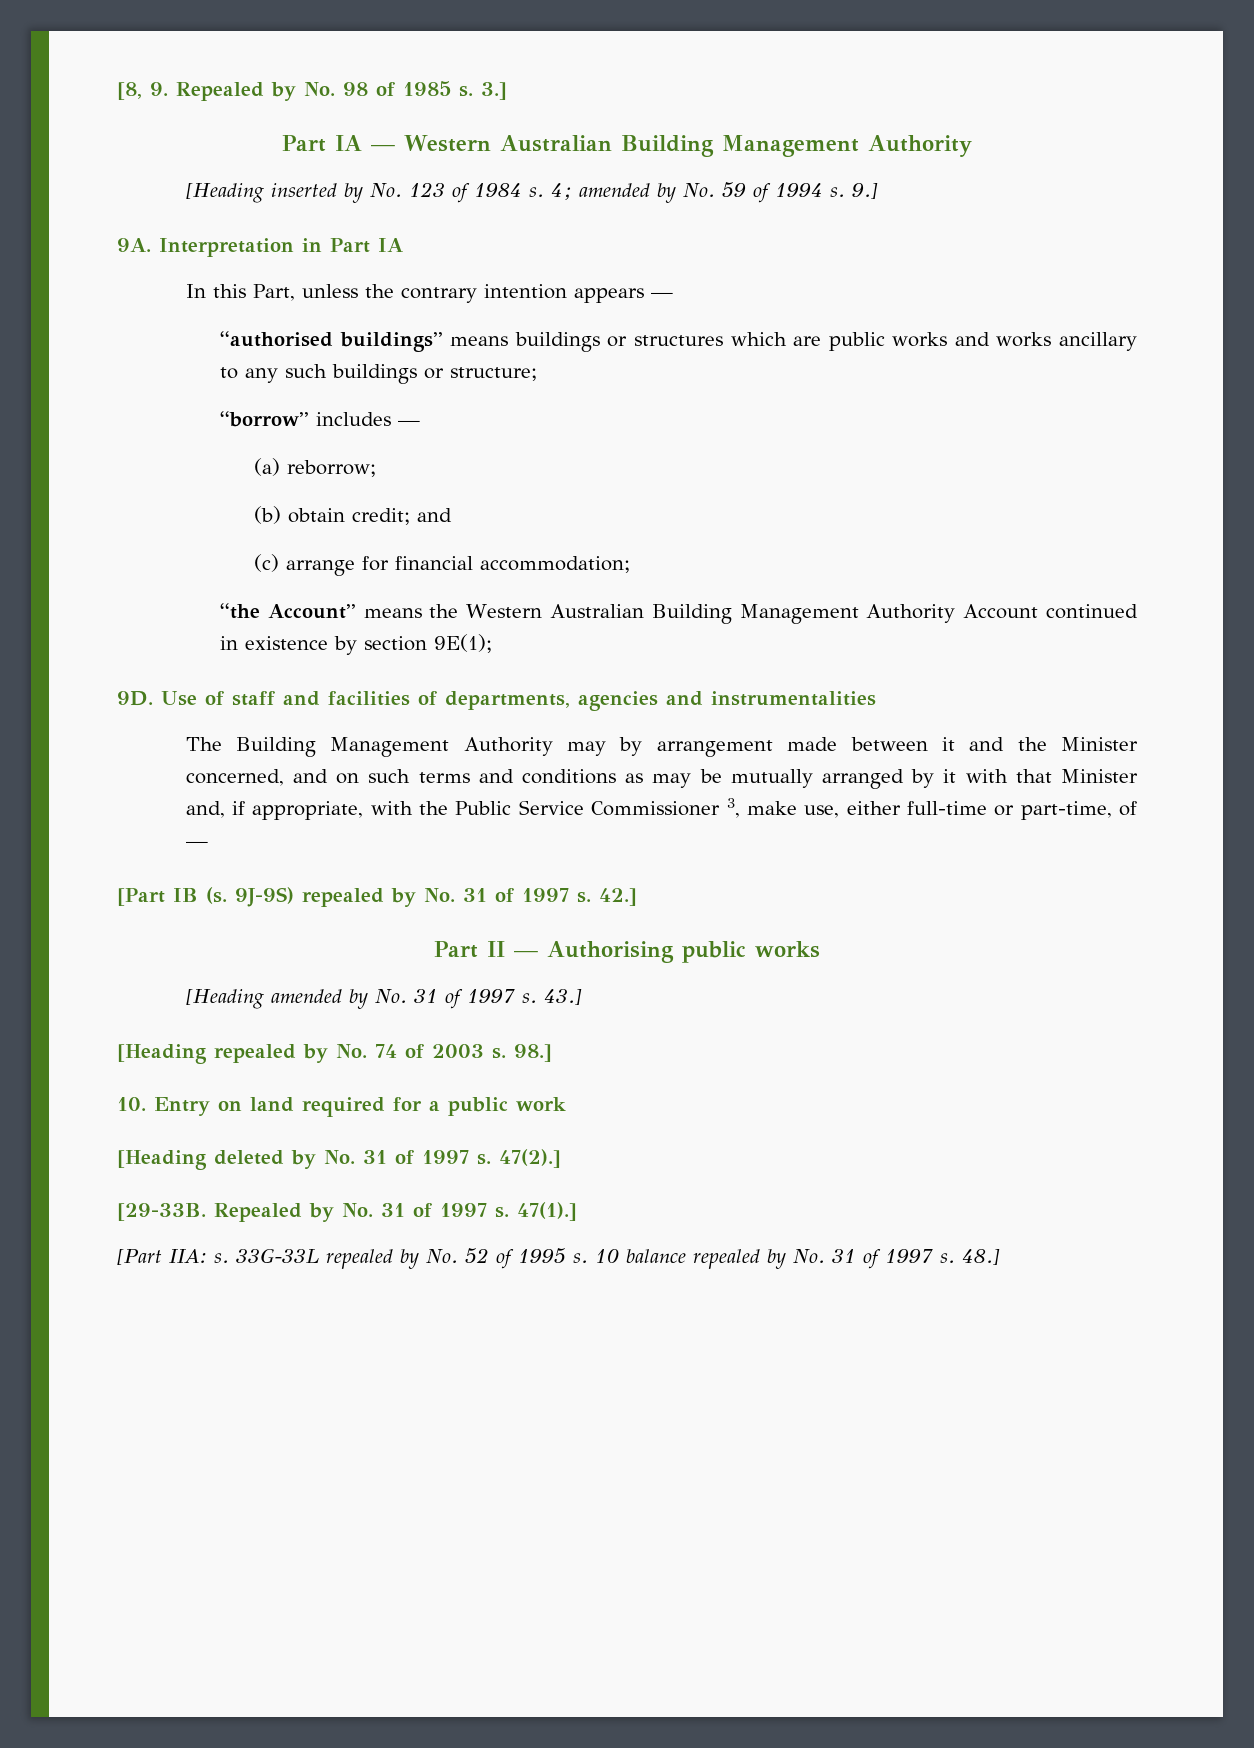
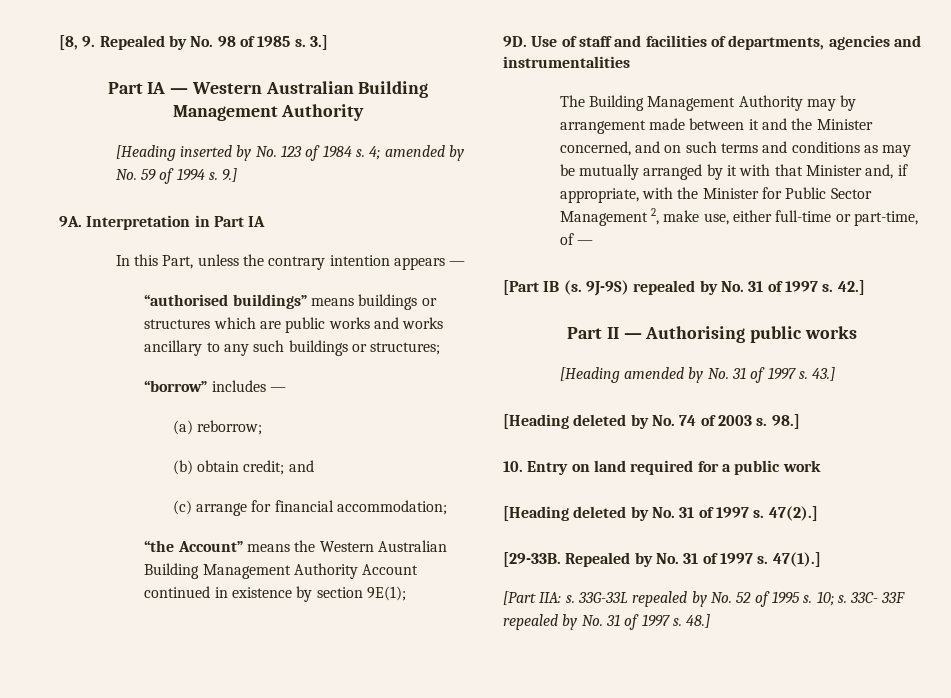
- “authorised buildings” means buildings or structures which are public works and works ancillary to any such buildings or structure;
+ “authorised buildings” means buildings or structures which are public works and works ancillary to any such buildings or structures;
- The Building Management Authority may by arrangement made between it and the Minister concerned, and on such terms and conditions as may be mutually arranged by it with that Minister and, if appropriate, with the Public Service Commissioner 3, make use, either full-time or part-time, of —
+ The Building Management Authority may by arrangement made between it and the Minister concerned, and on such terms and conditions as may be mutually arranged by it with that Minister and, if appropriate, with the Minister for Public Sector Management 2, make use, either full-time or part-time, of —
- [Heading repealed by No. 74 of 2003 s.
+ [Heading deleted by No. 74 of 2003 s.
- 10 balance repealed by No. 31 of 1997 s.
+ 10; s. 33C- 33F repealed by No. 31 of 1997 s.

